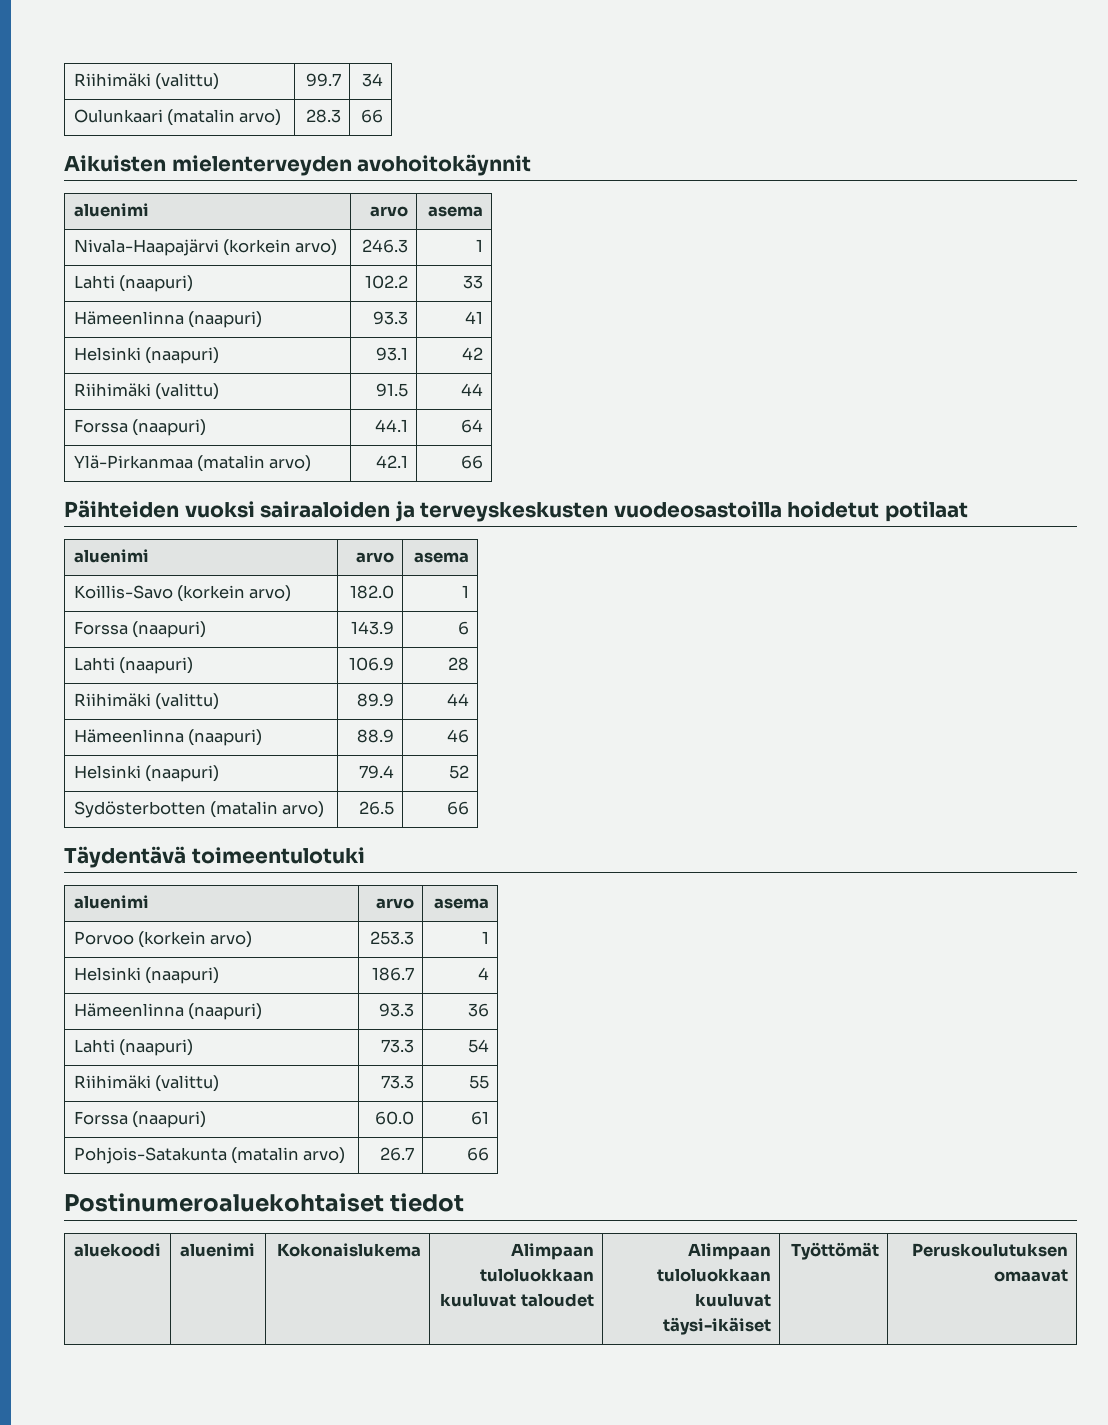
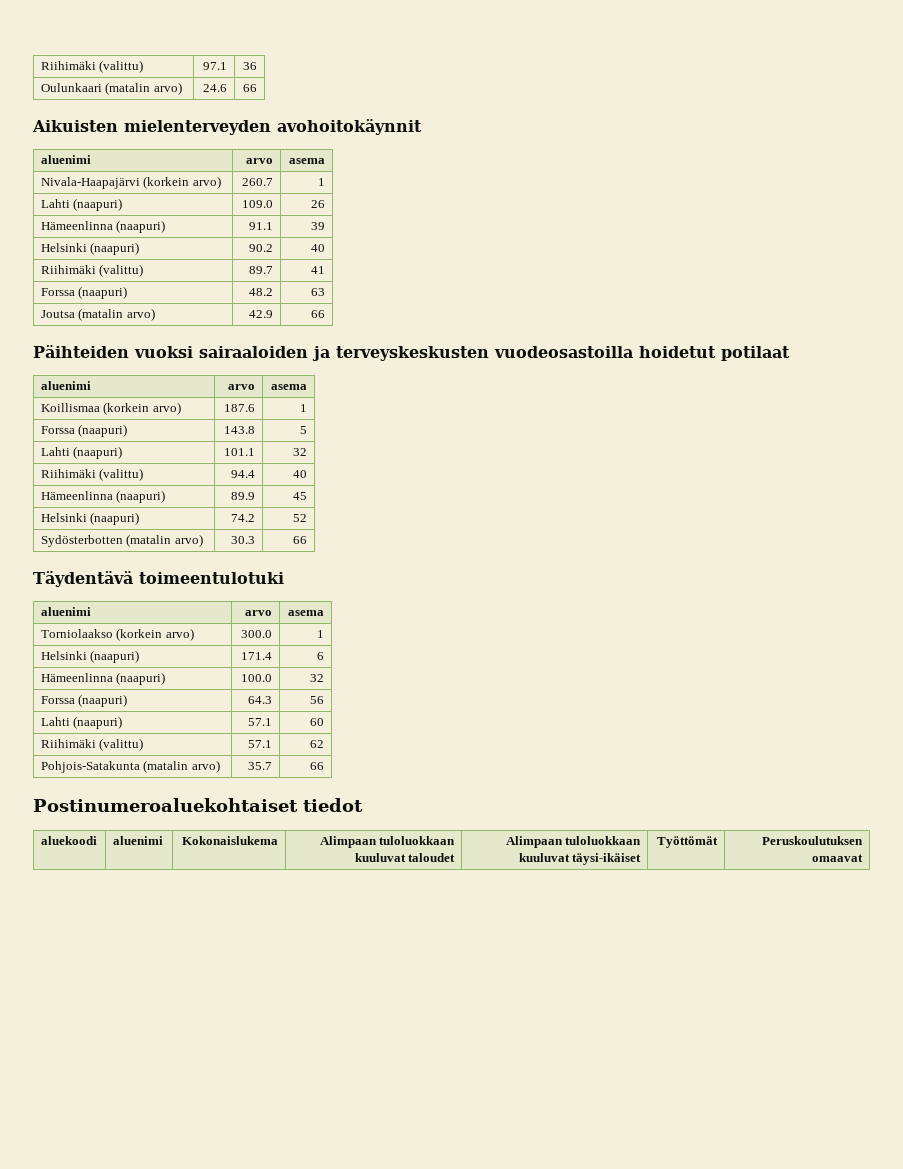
- Riihimäki (valittu) | 99.7 | 34
+ Riihimäki (valittu) | 97.1 | 36
- Oulunkaari (matalin arvo) | 28.3 | 66
+ Oulunkaari (matalin arvo) | 24.6 | 66
- Nivala-Haapajärvi (korkein arvo) | 246.3 | 1
+ Nivala-Haapajärvi (korkein arvo) | 260.7 | 1
- Lahti (naapuri) | 102.2 | 33
- Hämeenlinna (naapuri) | 93.3 | 41
- Helsinki (naapuri) | 93.1 | 42
- Riihimäki (valittu) | 91.5 | 44
- Forssa (naapuri) | 44.1 | 64
- Ylä-Pirkanmaa (matalin arvo) | 42.1 | 66
+ Lahti (naapuri) | 109.0 | 26
+ Hämeenlinna (naapuri) | 91.1 | 39
+ Helsinki (naapuri) | 90.2 | 40
+ Riihimäki (valittu) | 89.7 | 41
+ Forssa (naapuri) | 48.2 | 63
+ Joutsa (matalin arvo) | 42.9 | 66
- Koillis-Savo (korkein arvo) | 182.0 | 1
+ Koillismaa (korkein arvo) | 187.6 | 1
- Forssa (naapuri) | 143.9 | 6
- Lahti (naapuri) | 106.9 | 28
- Riihimäki (valittu) | 89.9 | 44
- Hämeenlinna (naapuri) | 88.9 | 46
- Helsinki (naapuri) | 79.4 | 52
+ Forssa (naapuri) | 143.8 | 5
+ Lahti (naapuri) | 101.1 | 32
+ Riihimäki (valittu) | 94.4 | 40
+ Hämeenlinna (naapuri) | 89.9 | 45
+ Helsinki (naapuri) | 74.2 | 52
- Sydösterbotten (matalin arvo) | 26.5 | 66
+ Sydösterbotten (matalin arvo) | 30.3 | 66
- Porvoo (korkein arvo) | 253.3 | 1
+ Torniolaakso (korkein arvo) | 300.0 | 1
- Helsinki (naapuri) | 186.7 | 4
- Hämeenlinna (naapuri) | 93.3 | 36
- Lahti (naapuri) | 73.3 | 54
- Riihimäki (valittu) | 73.3 | 55
- Forssa (naapuri) | 60.0 | 61
+ Helsinki (naapuri) | 171.4 | 6
+ Hämeenlinna (naapuri) | 100.0 | 32
+ Forssa (naapuri) | 64.3 | 56
+ Lahti (naapuri) | 57.1 | 60
+ Riihimäki (valittu) | 57.1 | 62
- Pohjois-Satakunta (matalin arvo) | 26.7 | 66
+ Pohjois-Satakunta (matalin arvo) | 35.7 | 66

